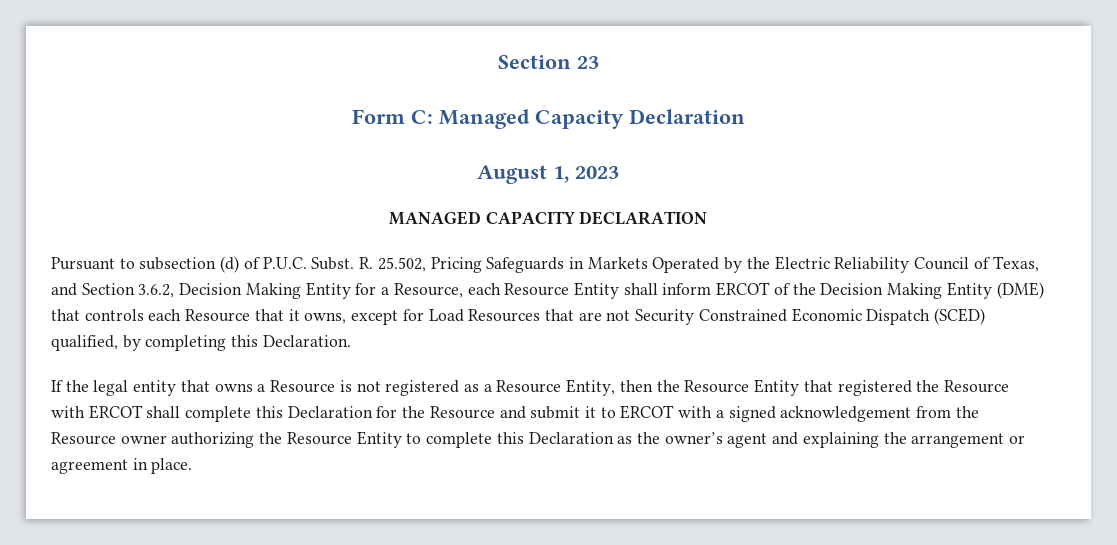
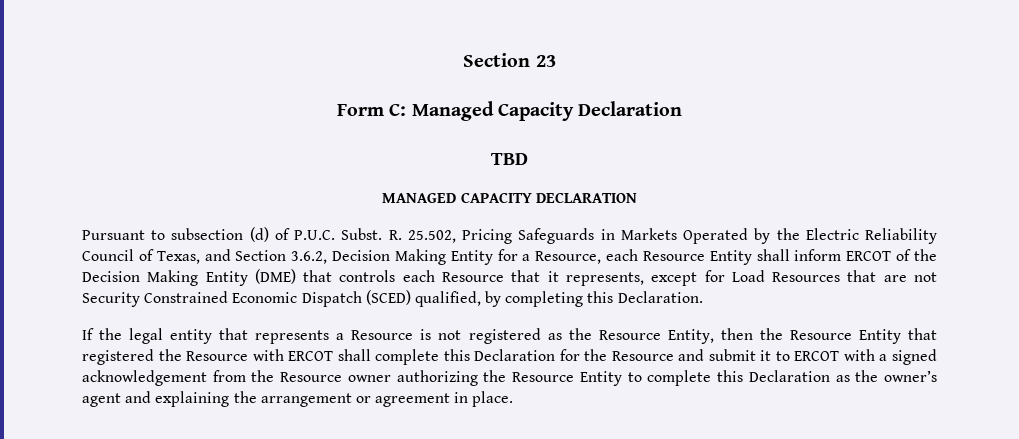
- August 1, 2023
+ TBD
- R. 25.502, Pricing Safeguards in Markets Operated by the Electric Reliability Council of Texas, and Section 3.6.2, Decision Making Entity for a Resource, each Resource Entity shall inform ERCOT of the Decision Making Entity (DME) that controls each Resource that it owns, except for Load Resources that are not Security Constrained Economic Dispatch (SCED) qualified, by completing this Declaration.
+ R. 25.502, Pricing Safeguards in Markets Operated by the Electric Reliability Council of Texas, and Section 3.6.2, Decision Making Entity for a Resource, each Resource Entity shall inform ERCOT of the Decision Making Entity (DME) that controls each Resource that it represents, except for Load Resources that are not Security Constrained Economic Dispatch (SCED) qualified, by completing this Declaration.
- If the legal entity that owns a Resource is not registered as a Resource Entity, then the Resource Entity that registered the Resource with ERCOT shall complete this Declaration for the Resource and submit it to ERCOT with a signed acknowledgement from the Resource owner authorizing the Resource Entity to complete this Declaration as the owner’s agent and explaining the arrangement or agreement in place.
+ If the legal entity that represents a Resource is not registered as the Resource Entity, then the Resource Entity that registered the Resource with ERCOT shall complete this Declaration for the Resource and submit it to ERCOT with a signed acknowledgement from the Resource owner authorizing the Resource Entity to complete this Declaration as the owner’s agent and explaining the arrangement or agreement in place.

